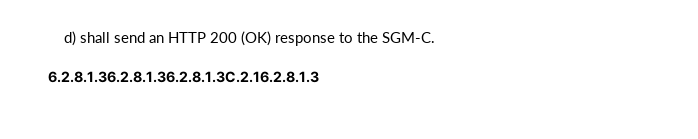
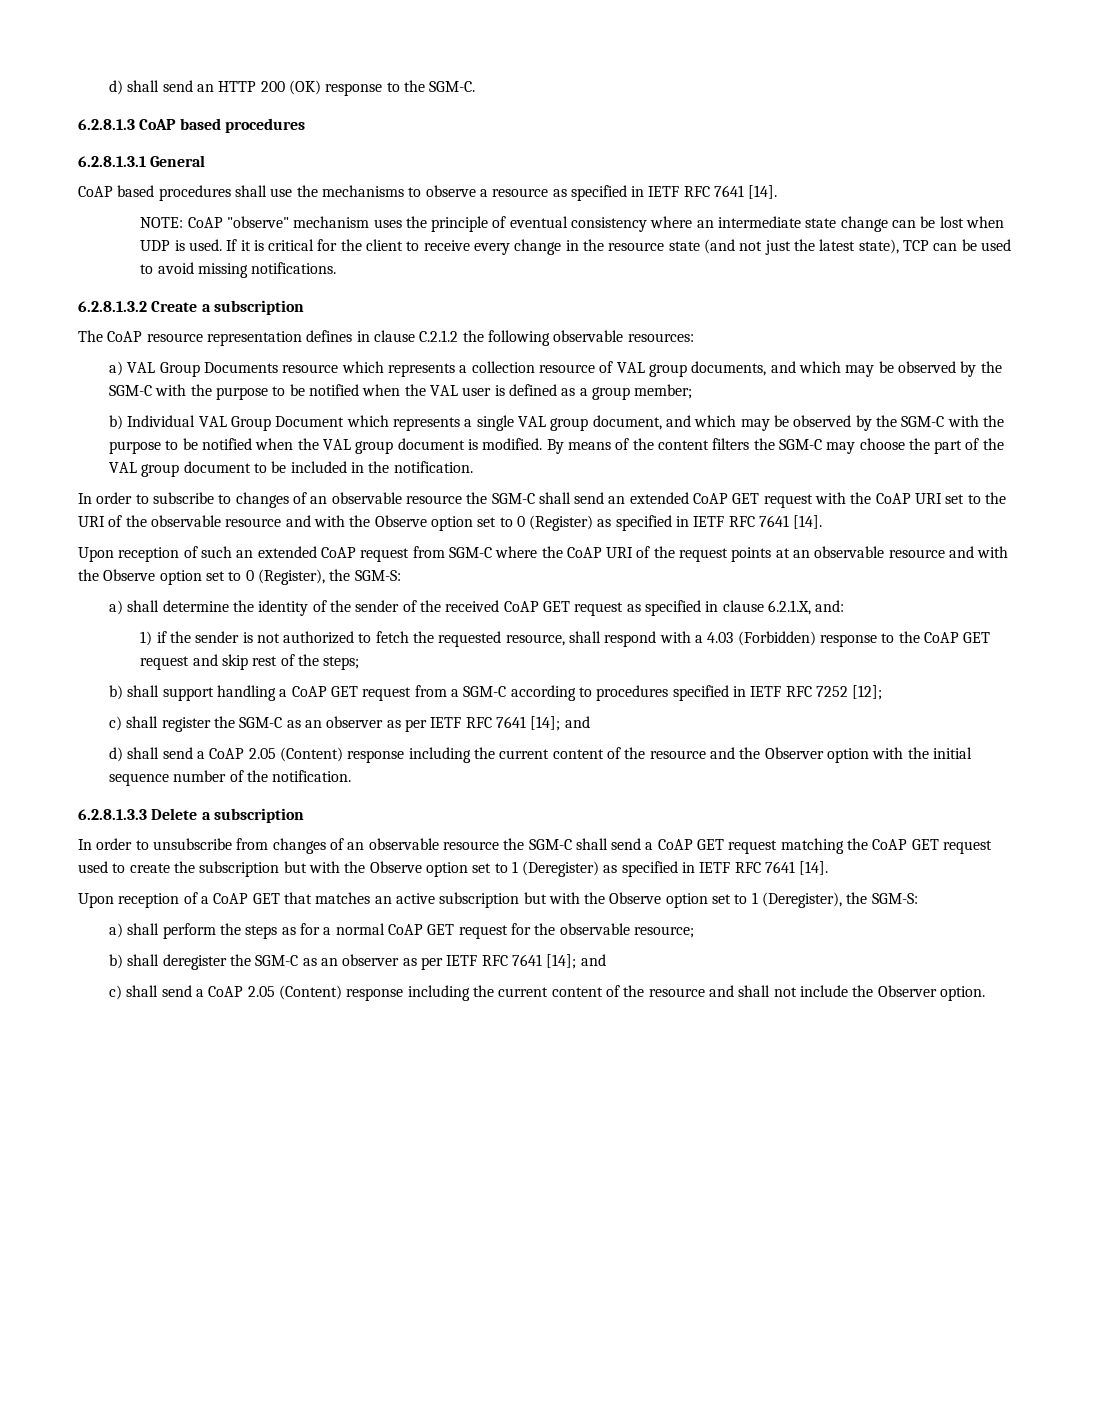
- 6.2.8.1.36.2.8.1.36.2.8.1.3C.2.16.2.8.1.3
+ 6.2.8.1.3 CoAP based procedures
+ 6.2.8.1.3.1 General
+ CoAP based procedures shall use the mechanisms to observe a resource as specified in IETF RFC 7641 [14].
+ NOTE: CoAP "observe" mechanism uses the principle of eventual consistency where an intermediate state change can be lost when UDP is used. If it is critical for the client to receive every change in the resource state (and not just the latest state), TCP can be used to avoid missing notifications.
+ 6.2.8.1.3.2 Create a subscription
+ The CoAP resource representation defines in clause C.2.1.2 the following observable resources:
+ a) VAL Group Documents resource which represents a collection resource of VAL group documents, and which may be observed by the SGM-C with the purpose to be notified when the VAL user is defined as a group member;
+ b) Individual VAL Group Document which represents a single VAL group document, and which may be observed by the SGM-C with the purpose to be notified when the VAL group document is modified. By means of the content filters the SGM-C may choose the part of the VAL group document to be included in the notification.
+ In order to subscribe to changes of an observable resource the SGM-C shall send an extended CoAP GET request with the CoAP URI set to the URI of the observable resource and with the Observe option set to 0 (Register) as specified in IETF RFC 7641 [14].
+ Upon reception of such an extended CoAP request from SGM-C where the CoAP URI of the request points at an observable resource and with the Observe option set to 0 (Register), the SGM-S:
+ a) shall determine the identity of the sender of the received CoAP GET request as specified in clause 6.2.1.X, and:
+ 1) if the sender is not authorized to fetch the requested resource, shall respond with a 4.03 (Forbidden) response to the CoAP GET request and skip rest of the steps;
+ b) shall support handling a CoAP GET request from a SGM-C according to procedures specified in IETF RFC 7252 [12];
+ c) shall register the SGM-C as an observer as per IETF RFC 7641 [14]; and
+ d) shall send a CoAP 2.05 (Content) response including the current content of the resource and the Observer option with the initial sequence number of the notification.
+ 6.2.8.1.3.3 Delete a subscription
+ In order to unsubscribe from changes of an observable resource the SGM-C shall send a CoAP GET request matching the CoAP GET request used to create the subscription but with the Observe option set to 1 (Deregister) as specified in IETF RFC 7641 [14].
+ Upon reception of a CoAP GET that matches an active subscription but with the Observe option set to 1 (Deregister), the SGM-S:
+ a) shall perform the steps as for a normal CoAP GET request for the observable resource;
+ b) shall deregister the SGM-C as an observer as per IETF RFC 7641 [14]; and
+ c) shall send a CoAP 2.05 (Content) response including the current content of the resource and shall not include the Observer option.

